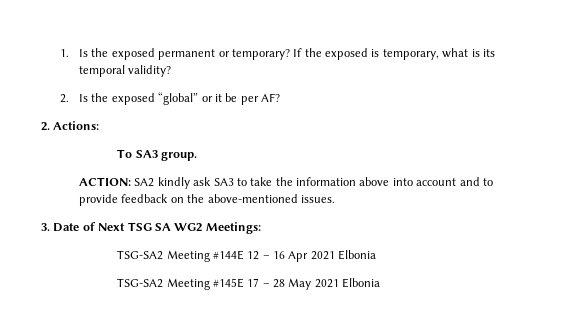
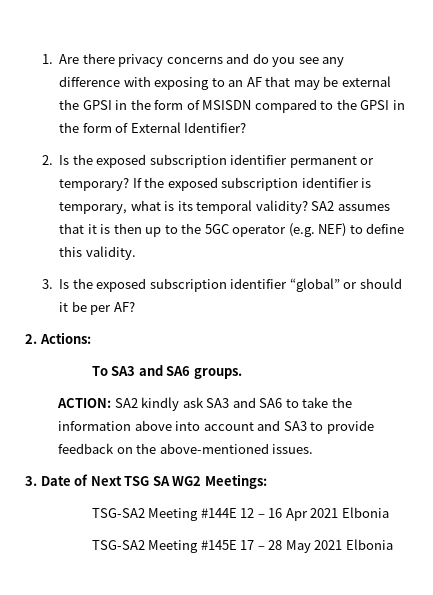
- 1. Is the exposed permanent or temporary?
+ 1. Are there privacy concerns and do you see any difference with exposing to an AF that may be external the GPSI in the form of MSISDN compared to the GPSI in the form of External Identifier?
+ 2. Is the exposed subscription identifier permanent or temporary?
- If the exposed is temporary, what is its temporal validity?
- 2. Is the exposed “global” or it be per AF?
+ If the exposed subscription identifier is temporary, what is its temporal validity? SA2 assumes that it is then up to the 5GC operator (e.g. NEF) to define this validity.
+ 3. Is the exposed subscription identifier “global” or should it be per AF?
- To SA3 group.
+ To SA3 and SA6 groups.
- ACTION: SA2 kindly ask SA3 to take the information above into account and to provide feedback on the above-mentioned issues.
+ ACTION: SA2 kindly ask SA3 and SA6 to take the information above into account and SA3 to provide feedback on the above-mentioned issues.

